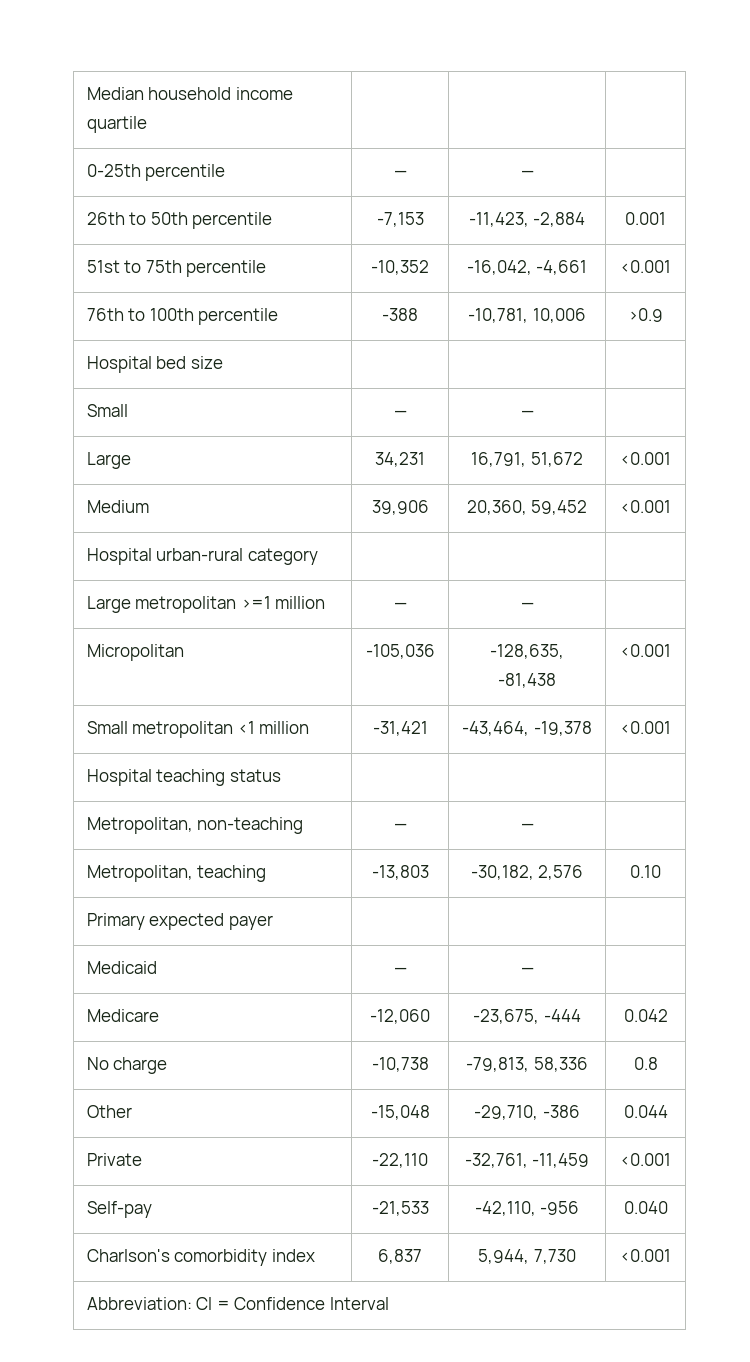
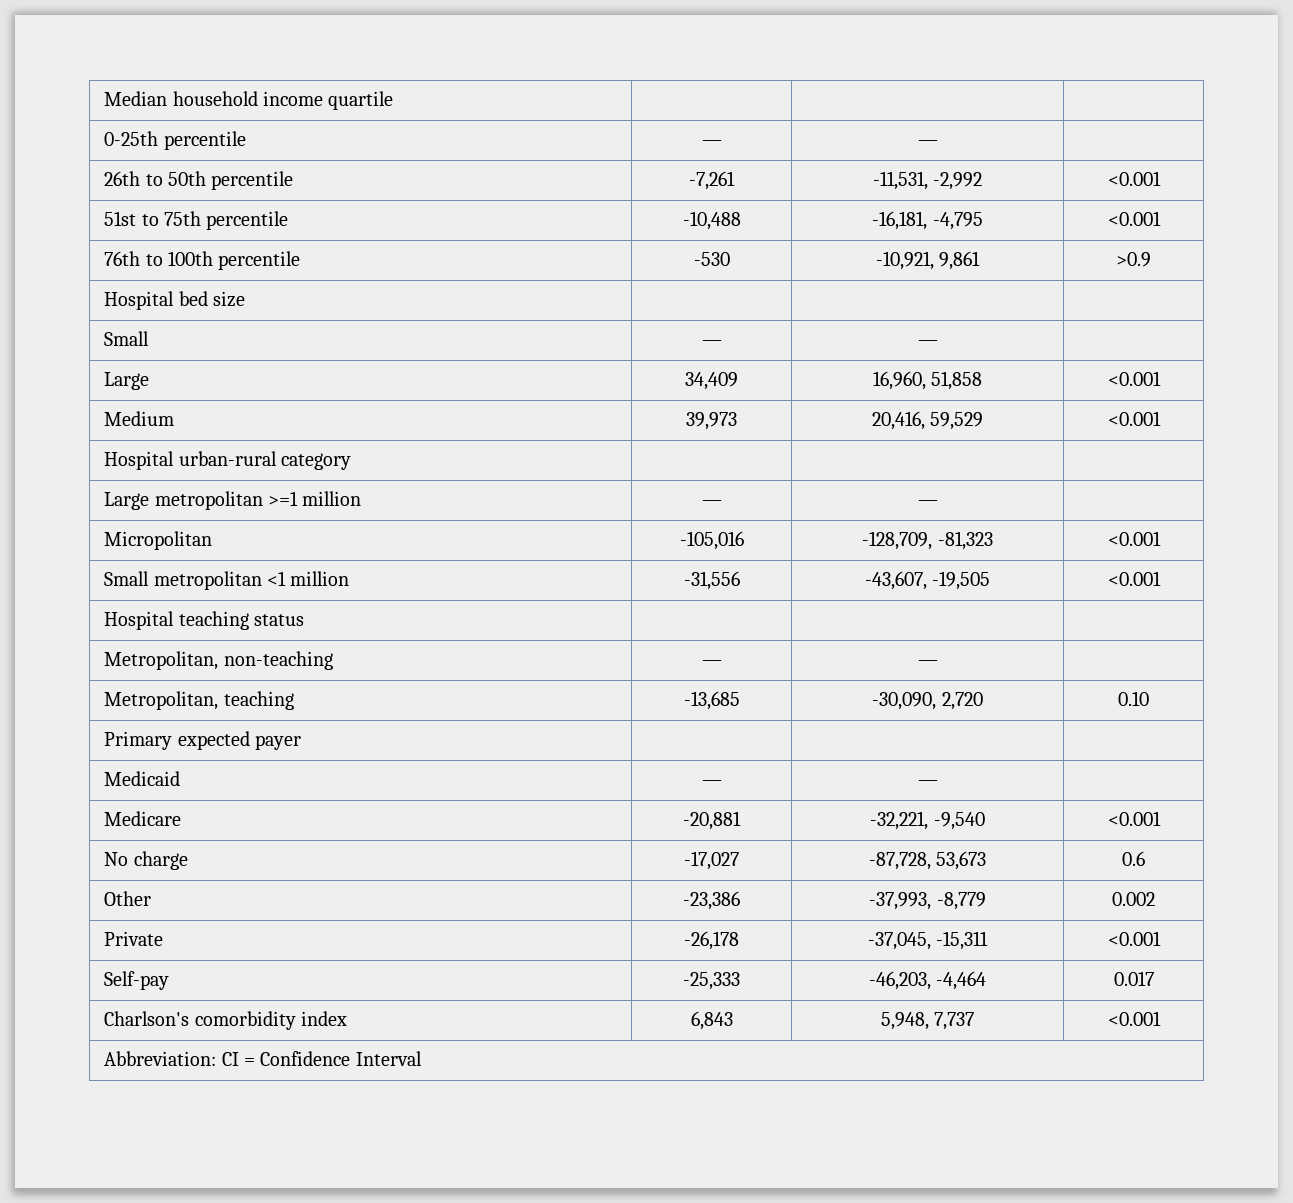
- 26th to 50th percentile | -7,153 | -11,423, -2,884 | 0.001
+ 26th to 50th percentile | -7,261 | -11,531, -2,992 | <0.001
- 51st to 75th percentile | -10,352 | -16,042, -4,661 | <0.001
+ 51st to 75th percentile | -10,488 | -16,181, -4,795 | <0.001
- 76th to 100th percentile | -388 | -10,781, 10,006 | >0.9
+ 76th to 100th percentile | -530 | -10,921, 9,861 | >0.9
- Large | 34,231 | 16,791, 51,672 | <0.001
+ Large | 34,409 | 16,960, 51,858 | <0.001
- Medium | 39,906 | 20,360, 59,452 | <0.001
+ Medium | 39,973 | 20,416, 59,529 | <0.001
- Micropolitan | -105,036 | -128,635, -81,438 | <0.001
+ Micropolitan | -105,016 | -128,709, -81,323 | <0.001
- Small metropolitan <1 million | -31,421 | -43,464, -19,378 | <0.001
+ Small metropolitan <1 million | -31,556 | -43,607, -19,505 | <0.001
- Metropolitan, teaching | -13,803 | -30,182, 2,576 | 0.10
+ Metropolitan, teaching | -13,685 | -30,090, 2,720 | 0.10
- Medicare | -12,060 | -23,675, -444 | 0.042
- No charge | -10,738 | -79,813, 58,336 | 0.8
- Other | -15,048 | -29,710, -386 | 0.044
- Private | -22,110 | -32,761, -11,459 | <0.001
- Self-pay | -21,533 | -42,110, -956 | 0.040
+ Medicare | -20,881 | -32,221, -9,540 | <0.001
+ No charge | -17,027 | -87,728, 53,673 | 0.6
+ Other | -23,386 | -37,993, -8,779 | 0.002
+ Private | -26,178 | -37,045, -15,311 | <0.001
+ Self-pay | -25,333 | -46,203, -4,464 | 0.017
- Charlson's comorbidity index | 6,837 | 5,944, 7,730 | <0.001
+ Charlson's comorbidity index | 6,843 | 5,948, 7,737 | <0.001

